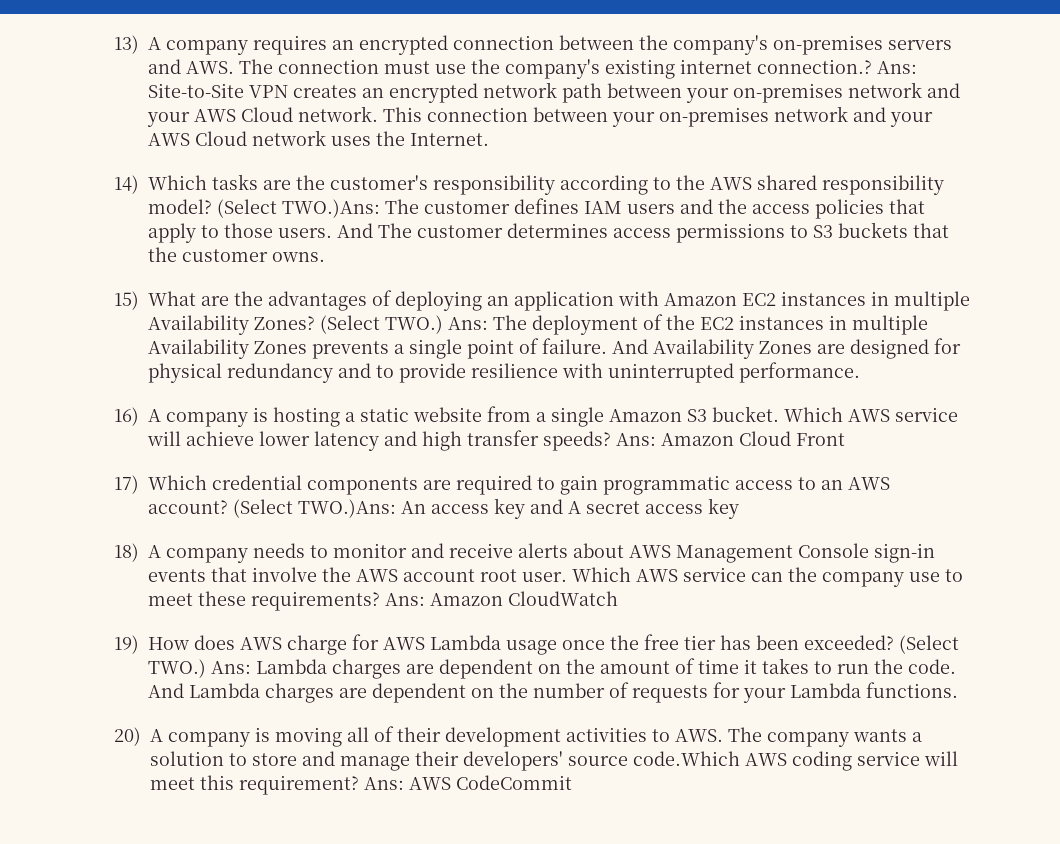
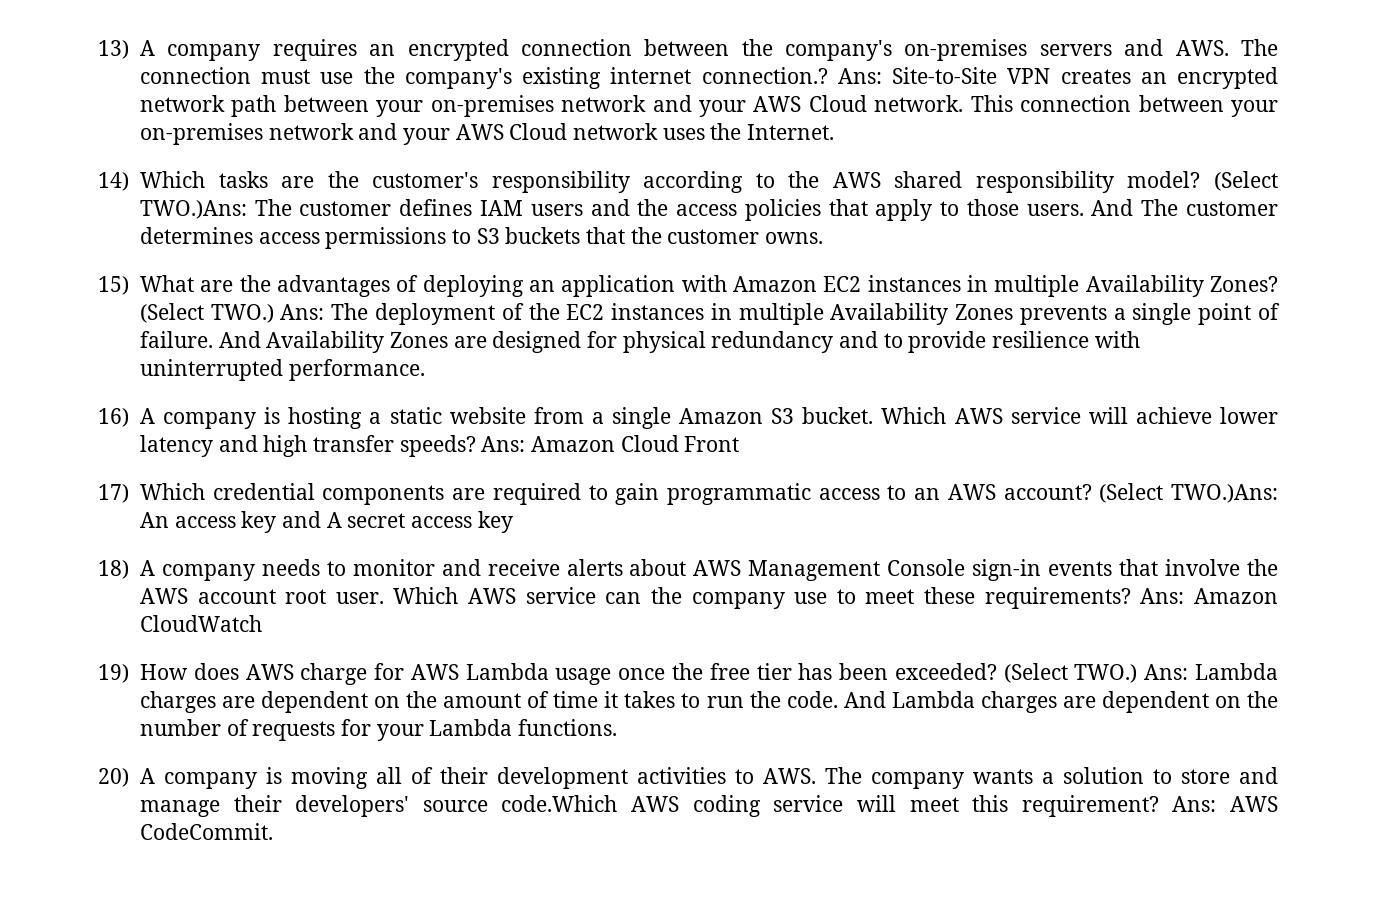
- Ans: AWS CodeCommit
+ Ans: AWS CodeCommit.

